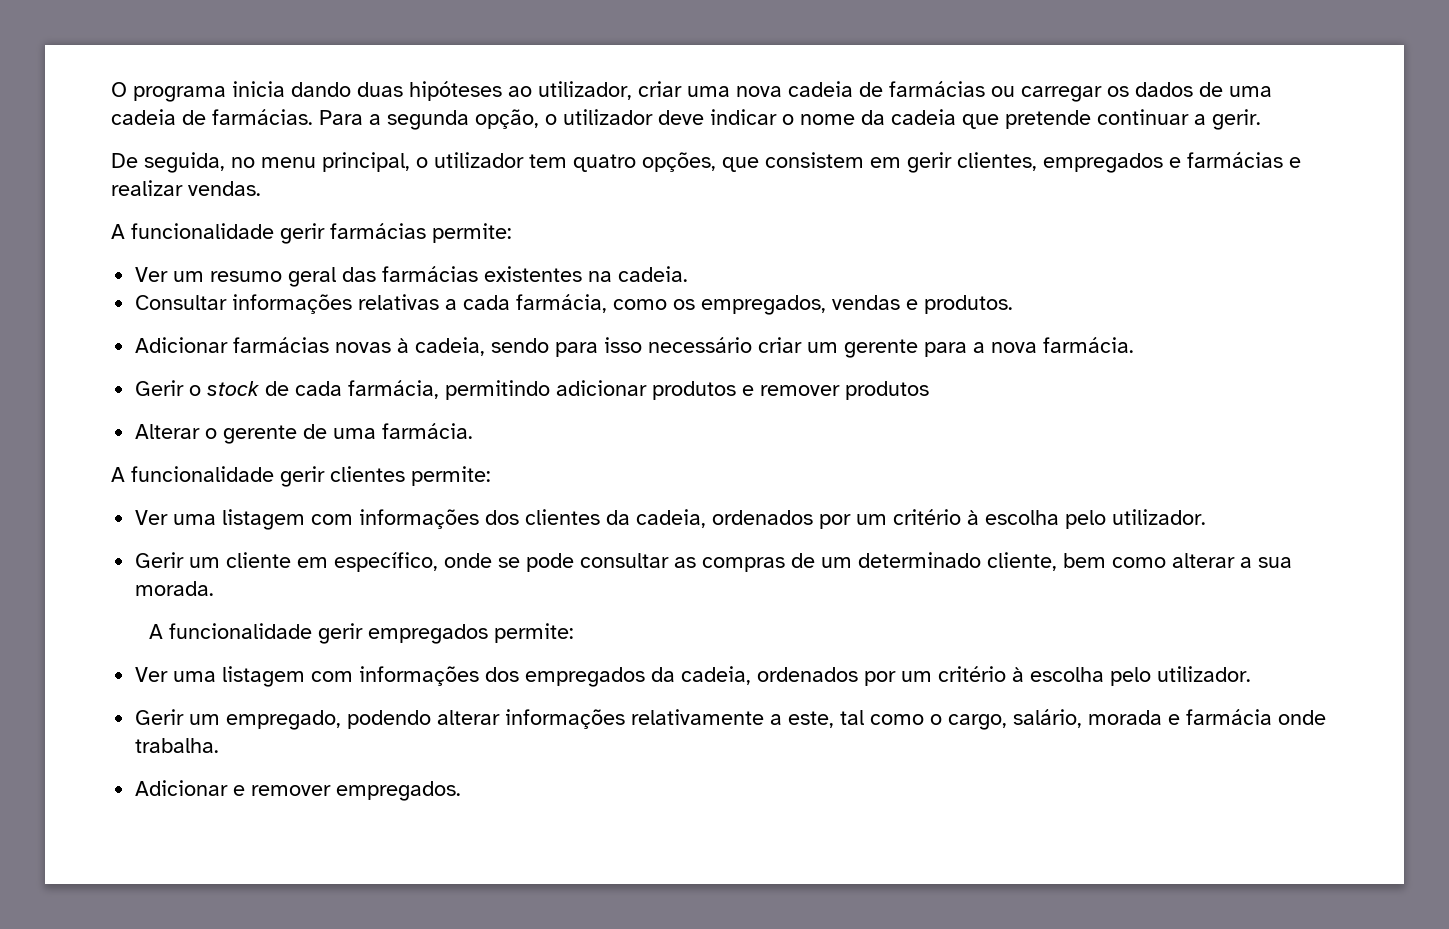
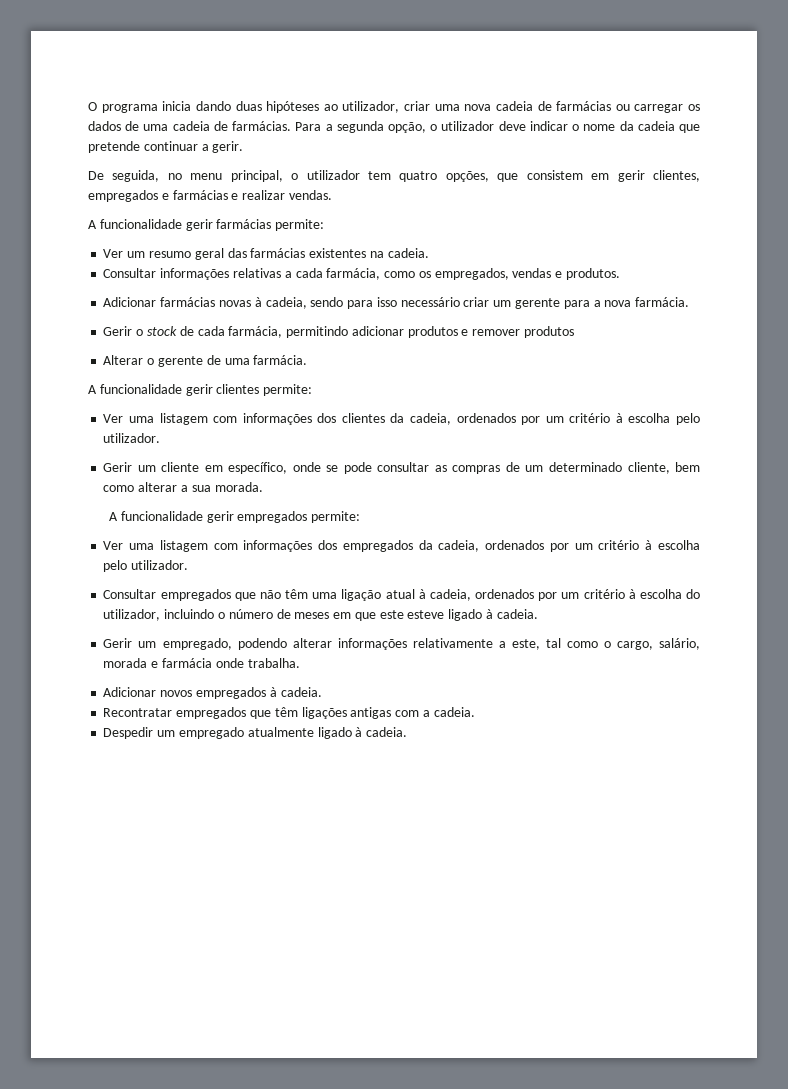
+ Consultar empregados que não têm uma ligação atual à cadeia, ordenados por um critério à escolha do utilizador, incluindo o número de meses em que este esteve ligado à cadeia.
- Adicionar e remover empregados.
+ Adicionar novos empregados à cadeia.
+ Recontratar empregados que têm ligações antigas com a cadeia.
+ Despedir um empregado atualmente ligado à cadeia.

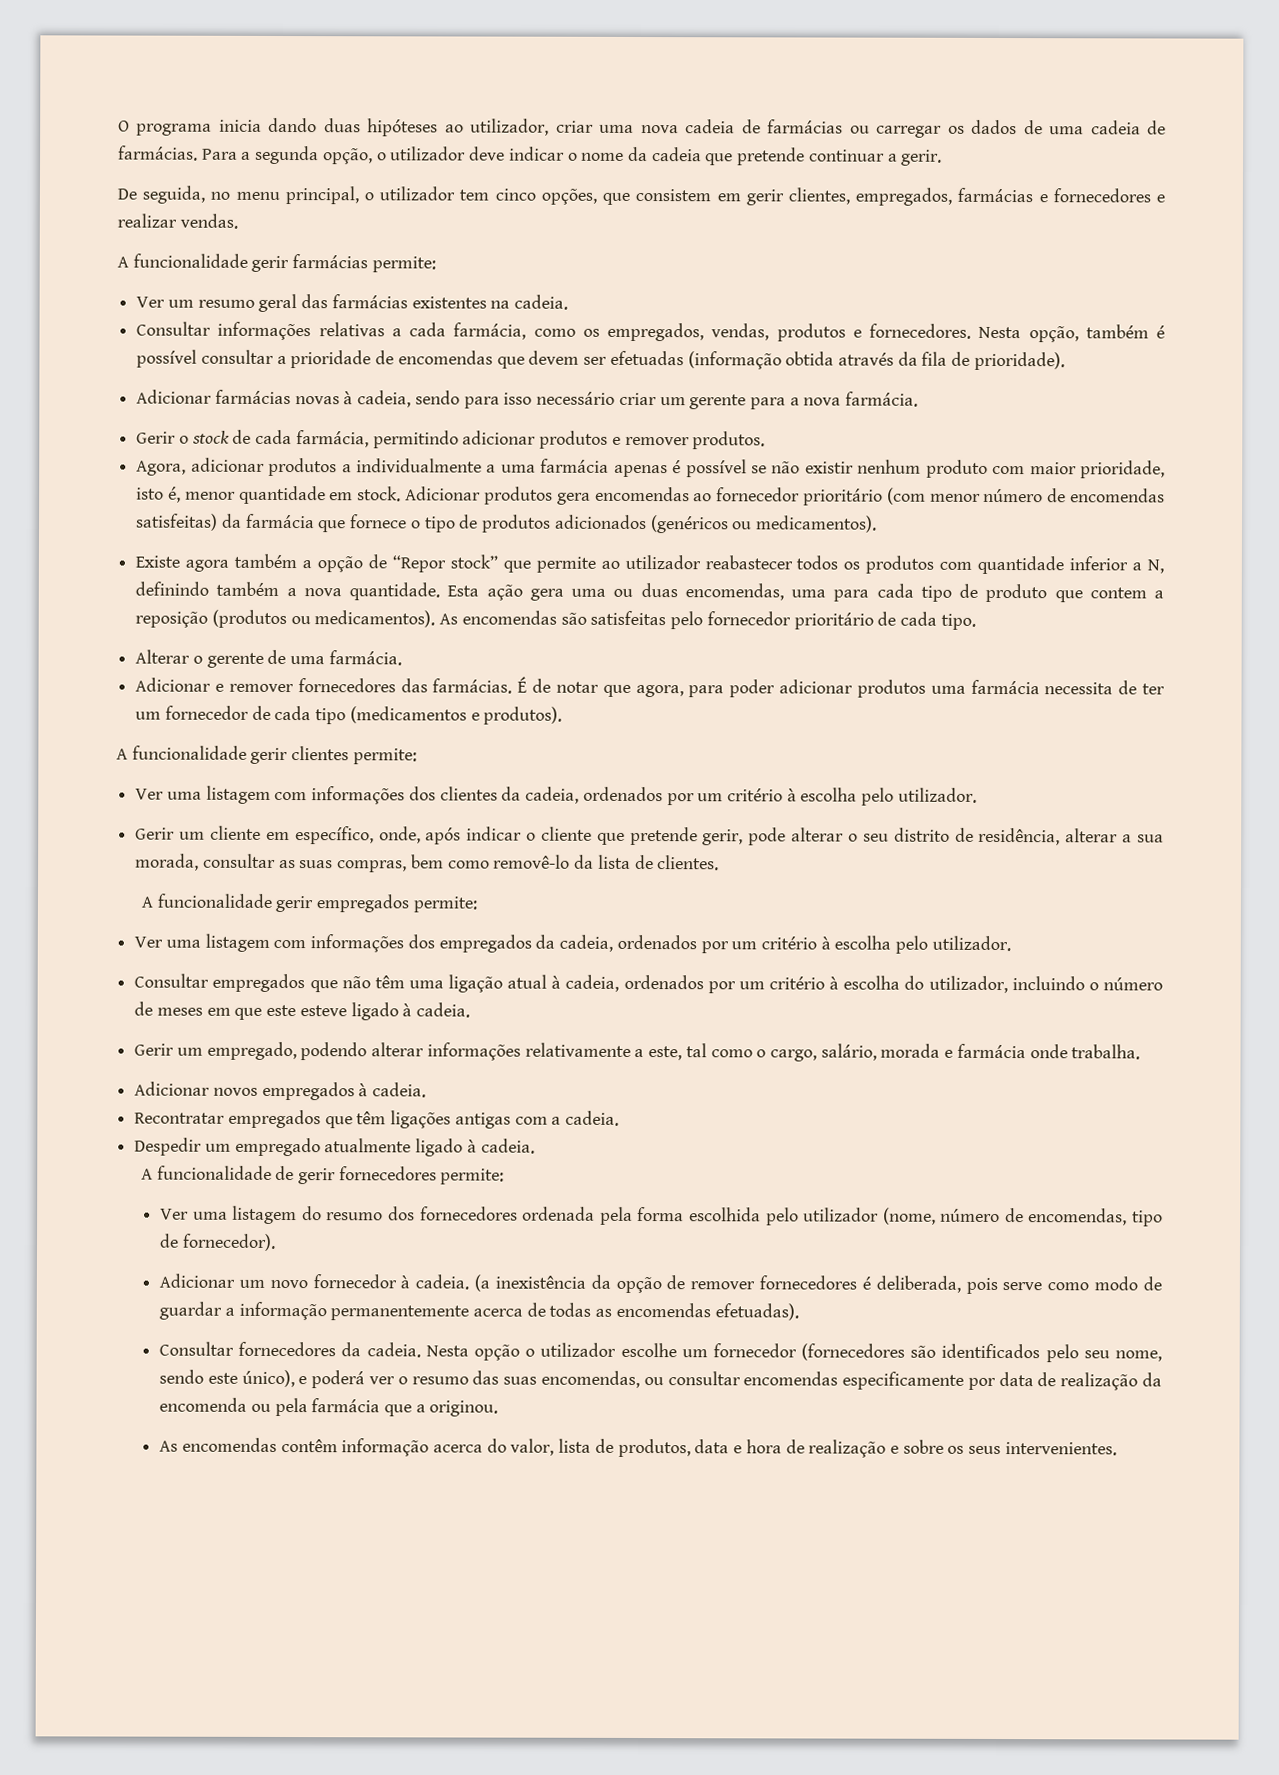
- De seguida, no menu principal, o utilizador tem quatro opções, que consistem em gerir clientes, empregados e farmácias e realizar vendas.
+ De seguida, no menu principal, o utilizador tem cinco opções, que consistem em gerir clientes, empregados, farmácias e fornecedores e realizar vendas.
- Consultar informações relativas a cada farmácia, como os empregados, vendas e produtos.
+ Consultar informações relativas a cada farmácia, como os empregados, vendas, produtos e fornecedores. Nesta opção, também é possível consultar a prioridade de encomendas que devem ser efetuadas (informação obtida através da fila de prioridade).
- Gerir o stock de cada farmácia, permitindo adicionar produtos e remover produtos
+ Gerir o stock de cada farmácia, permitindo adicionar produtos e remover produtos.
+ Agora, adicionar produtos a individualmente a uma farmácia apenas é possível se não existir nenhum produto com maior prioridade, isto é, menor quantidade em stock. Adicionar produtos gera encomendas ao fornecedor prioritário (com menor número de encomendas satisfeitas) da farmácia que fornece o tipo de produtos adicionados (genéricos ou medicamentos).
+ Existe agora também a opção de “Repor stock” que permite ao utilizador reabastecer todos os produtos com quantidade inferior a N, definindo também a nova quantidade. Esta ação gera uma ou duas encomendas, uma para cada tipo de produto que contem a reposição (produtos ou medicamentos). As encomendas são satisfeitas pelo fornecedor prioritário de cada tipo.
+ Adicionar e remover fornecedores das farmácias. É de notar que agora, para poder adicionar produtos uma farmácia necessita de ter um fornecedor de cada tipo (medicamentos e produtos).
- Gerir um cliente em específico, onde se pode consultar as compras de um determinado cliente, bem como alterar a sua morada.
+ Gerir um cliente em específico, onde, após indicar o cliente que pretende gerir, pode alterar o seu distrito de residência, alterar a sua morada, consultar as suas compras, bem como removê-lo da lista de clientes.
+ A funcionalidade de gerir fornecedores permite:
+ Ver uma listagem do resumo dos fornecedores ordenada pela forma escolhida pelo utilizador (nome, número de encomendas, tipo de fornecedor).
+ Adicionar um novo fornecedor à cadeia. (a inexistência da opção de remover fornecedores é deliberada, pois serve como modo de guardar a informação permanentemente acerca de todas as encomendas efetuadas).
+ Consultar fornecedores da cadeia. Nesta opção o utilizador escolhe um fornecedor (fornecedores são identificados pelo seu nome, sendo este único), e poderá ver o resumo das suas encomendas, ou consultar encomendas especificamente por data de realização da encomenda ou pela farmácia que a originou.
+ As encomendas contêm informação acerca do valor, lista de produtos, data e hora de realização e sobre os seus intervenientes.

